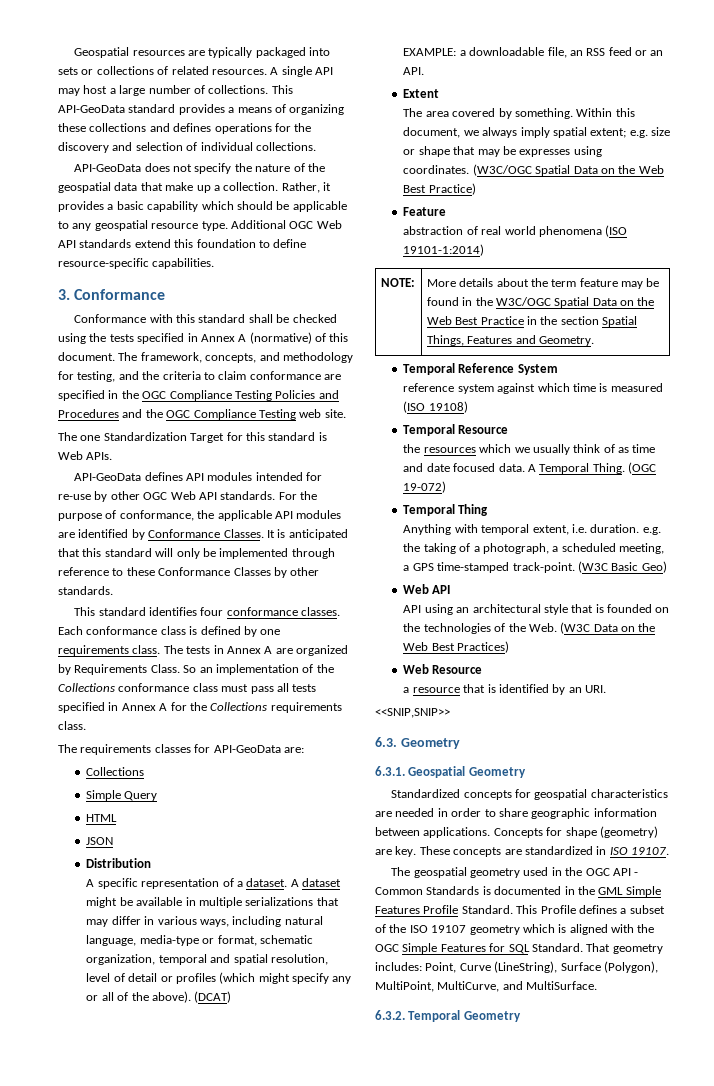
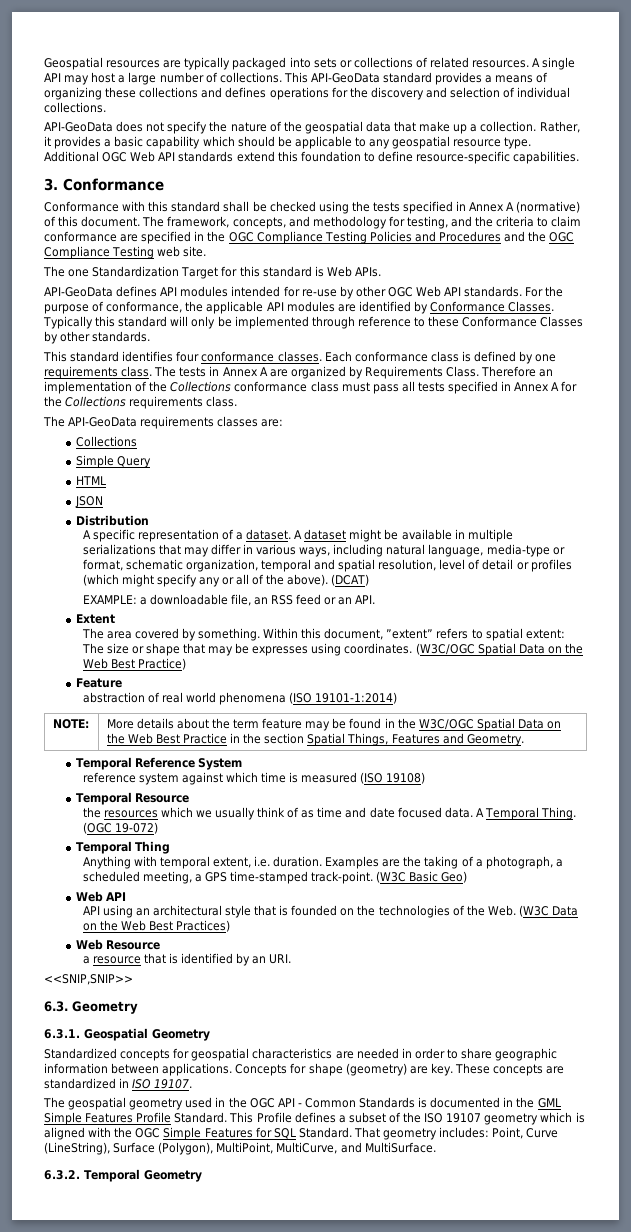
- It is anticipated that this standard will only be implemented through reference to these Conformance Classes by other standards.
+ Typically this standard will only be implemented through reference to these Conformance Classes by other standards.
- So an implementation of the Collections conformance class must pass all tests specified in Annex A for the Collections requirements class.
+ Therefore an implementation of the Collections conformance class must pass all tests specified in Annex A for the Collections requirements class.
- The requirements classes for API-GeoData are:
+ The API-GeoData requirements classes are:
- Within this document, we always imply spatial extent; e.g. size or shape that may be expresses using coordinates.
+ Within this document, ”extent” refers to spatial extent: The size or shape that may be expresses using coordinates.
- Anything with temporal extent, i.e. duration. e.g. the taking of a photograph, a scheduled meeting, a GPS time-stamped track-point.
+ Anything with temporal extent, i.e. duration. Examples are the taking of a photograph, a scheduled meeting, a GPS time-stamped track-point.

